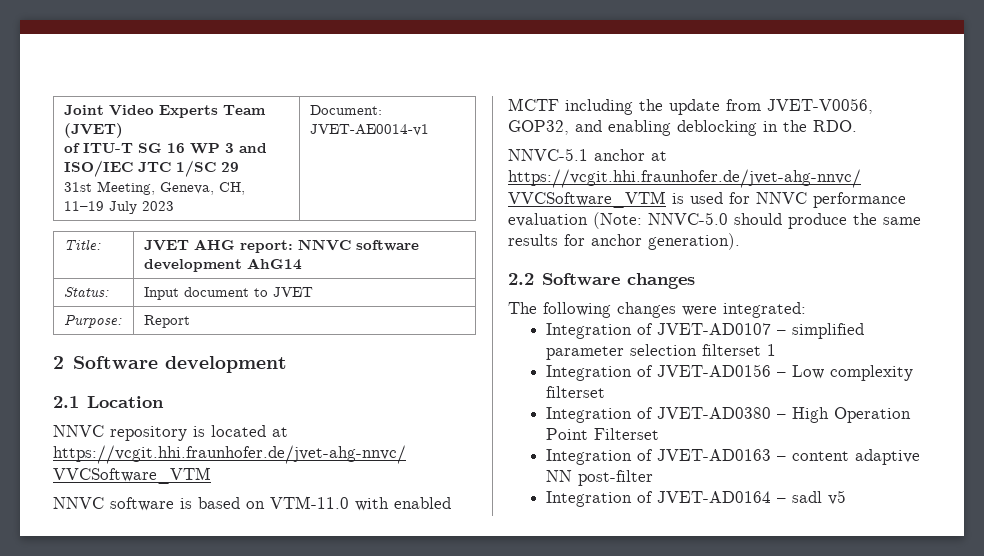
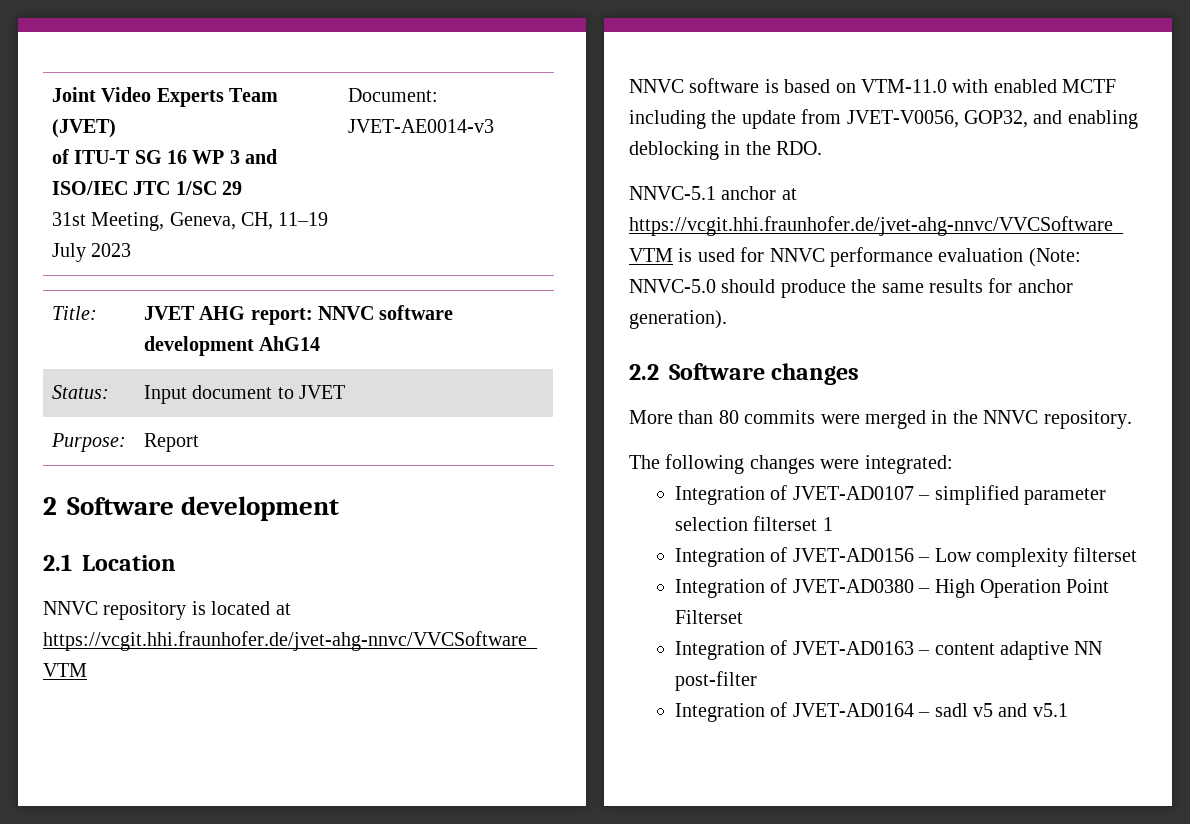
  Joint Video Experts Team (JVET)
  of ITU-T SG 16 WP 3 and ISO/IEC JTC 1/SC 29
- 31st Meeting, Geneva, CH, 11–19 July 2023 | Document: JVET-AE0014-v1
+ 31st Meeting, Geneva, CH, 11–19 July 2023 | Document: JVET-AE0014-v3
+ More than 80 commits were merged in the NNVC repository.
- Integration of JVET-AD0164 – sadl v5
+ Integration of JVET-AD0164 – sadl v5 and v5.1

